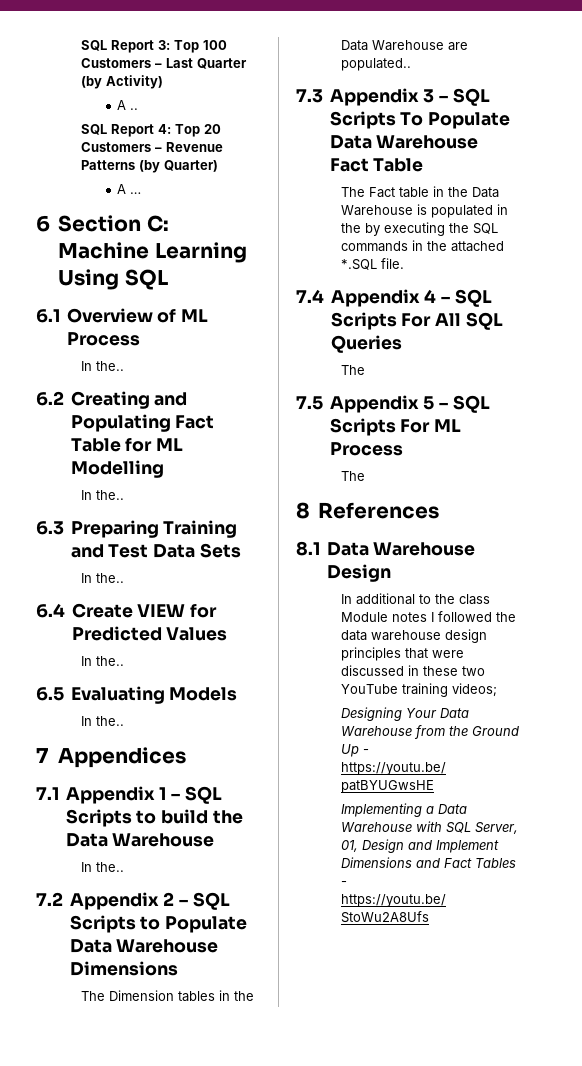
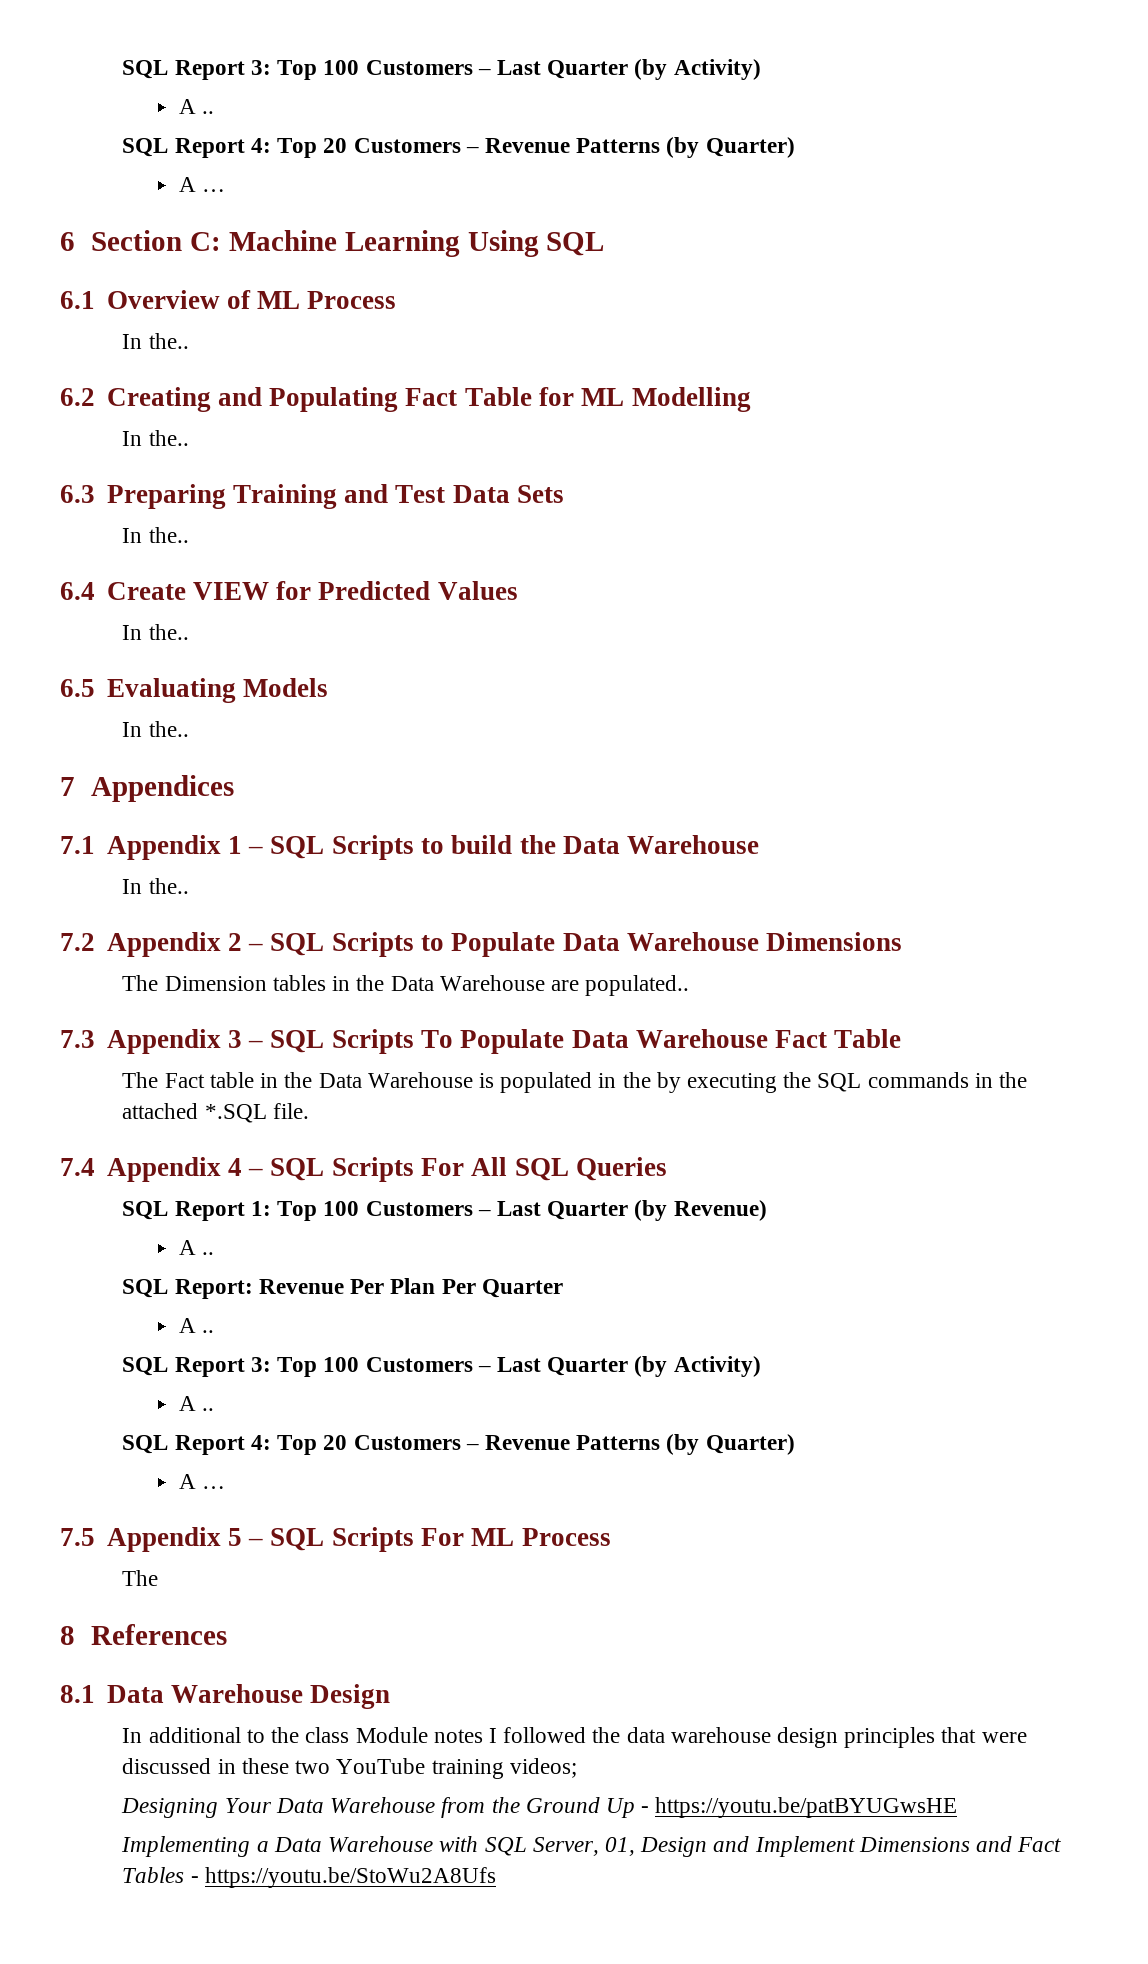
  7.4 Appendix 4 – SQL Scripts For All SQL Queries
- The
+ SQL Report 1: Top 100 Customers – Last Quarter (by Revenue)
+ A ..
+ SQL Report: Revenue Per Plan Per Quarter
+ A ..
+ SQL Report 3: Top 100 Customers – Last Quarter (by Activity)
+ A ..
+ SQL Report 4: Top 20 Customers – Revenue Patterns (by Quarter)
+ A …

